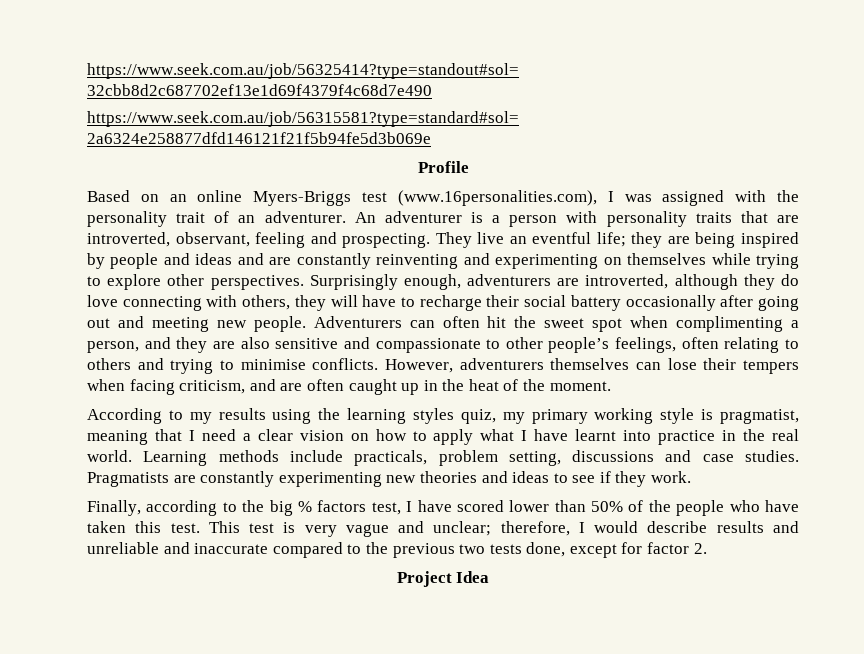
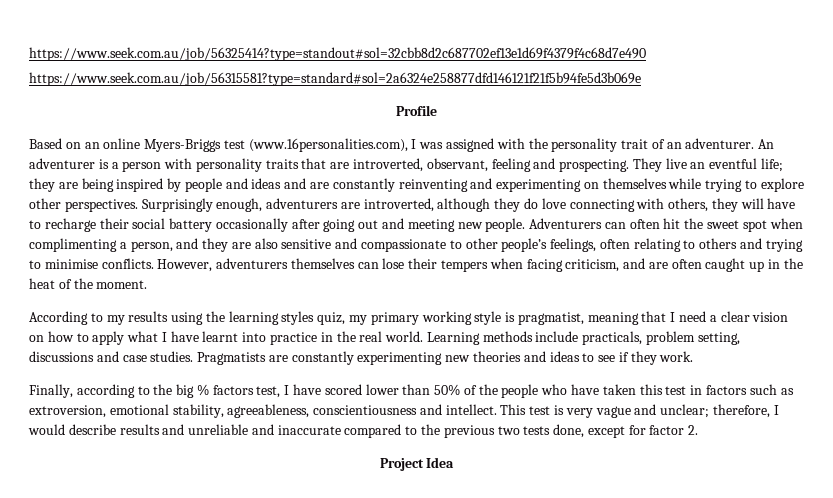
- Finally, according to the big % factors test, I have scored lower than 50% of the people who have taken this test.
+ Finally, according to the big % factors test, I have scored lower than 50% of the people who have taken this test in factors such as extroversion, emotional stability, agreeableness, conscientiousness and intellect.

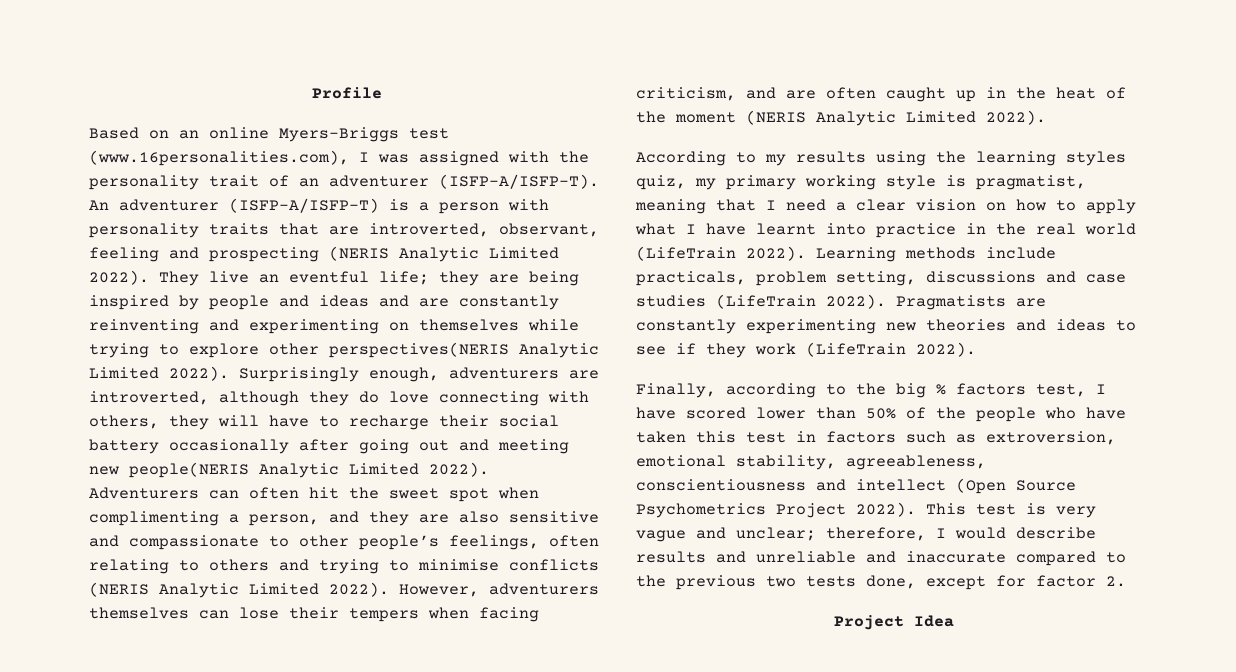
- https://www.seek.com.au/job/56325414?type=standout#sol=32cbb8d2c687702ef13e1d69f4379f4c68d7e490
- https://www.seek.com.au/job/56315581?type=standard#sol=2a6324e258877dfd146121f21f5b94fe5d3b069e
- Based on an online Myers-Briggs test (www.16personalities.com), I was assigned with the personality trait of an adventurer.
+ Based on an online Myers-Briggs test (www.16personalities.com), I was assigned with the personality trait of an adventurer (ISFP-A/ISFP-T).
- An adventurer is a person with personality traits that are introverted, observant, feeling and prospecting.
+ An adventurer (ISFP-A/ISFP-T) is a person with personality traits that are introverted, observant, feeling and prospecting (NERIS Analytic Limited 2022).
- They live an eventful life; they are being inspired by people and ideas and are constantly reinventing and experimenting on themselves while trying to explore other perspectives.
+ They live an eventful life; they are being inspired by people and ideas and are constantly reinventing and experimenting on themselves while trying to explore other perspectives(NERIS Analytic Limited 2022).
- Surprisingly enough, adventurers are introverted, although they do love connecting with others, they will have to recharge their social battery occasionally after going out and meeting new people.
+ Surprisingly enough, adventurers are introverted, although they do love connecting with others, they will have to recharge their social battery occasionally after going out and meeting new people(NERIS Analytic Limited 2022).
- Adventurers can often hit the sweet spot when complimenting a person, and they are also sensitive and compassionate to other people’s feelings, often relating to others and trying to minimise conflicts.
+ Adventurers can often hit the sweet spot when complimenting a person, and they are also sensitive and compassionate to other people’s feelings, often relating to others and trying to minimise conflicts (NERIS Analytic Limited 2022).
- However, adventurers themselves can lose their tempers when facing criticism, and are often caught up in the heat of the moment.
+ However, adventurers themselves can lose their tempers when facing criticism, and are often caught up in the heat of the moment (NERIS Analytic Limited 2022).
- According to my results using the learning styles quiz, my primary working style is pragmatist, meaning that I need a clear vision on how to apply what I have learnt into practice in the real world.
+ According to my results using the learning styles quiz, my primary working style is pragmatist, meaning that I need a clear vision on how to apply what I have learnt into practice in the real world (LifeTrain 2022).
- Learning methods include practicals, problem setting, discussions and case studies.
+ Learning methods include practicals, problem setting, discussions and case studies (LifeTrain 2022).
- Pragmatists are constantly experimenting new theories and ideas to see if they work.
+ Pragmatists are constantly experimenting new theories and ideas to see if they work (LifeTrain 2022).
- Finally, according to the big % factors test, I have scored lower than 50% of the people who have taken this test in factors such as extroversion, emotional stability, agreeableness, conscientiousness and intellect.
+ Finally, according to the big % factors test, I have scored lower than 50% of the people who have taken this test in factors such as extroversion, emotional stability, agreeableness, conscientiousness and intellect (Open Source Psychometrics Project 2022).

